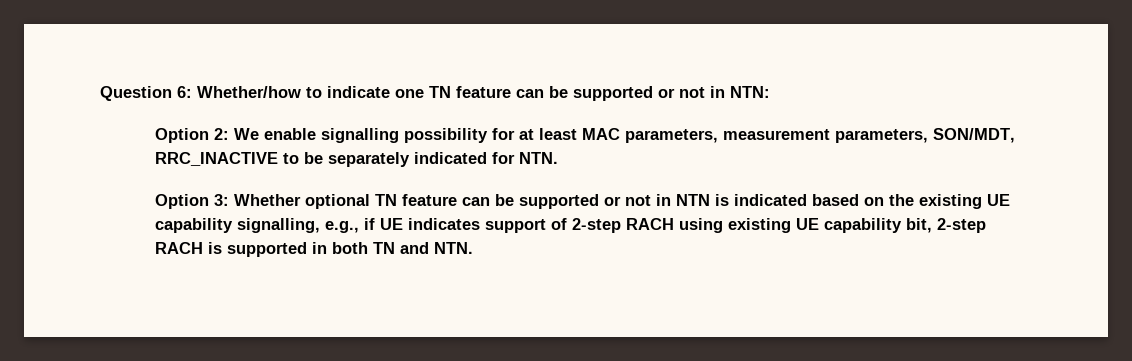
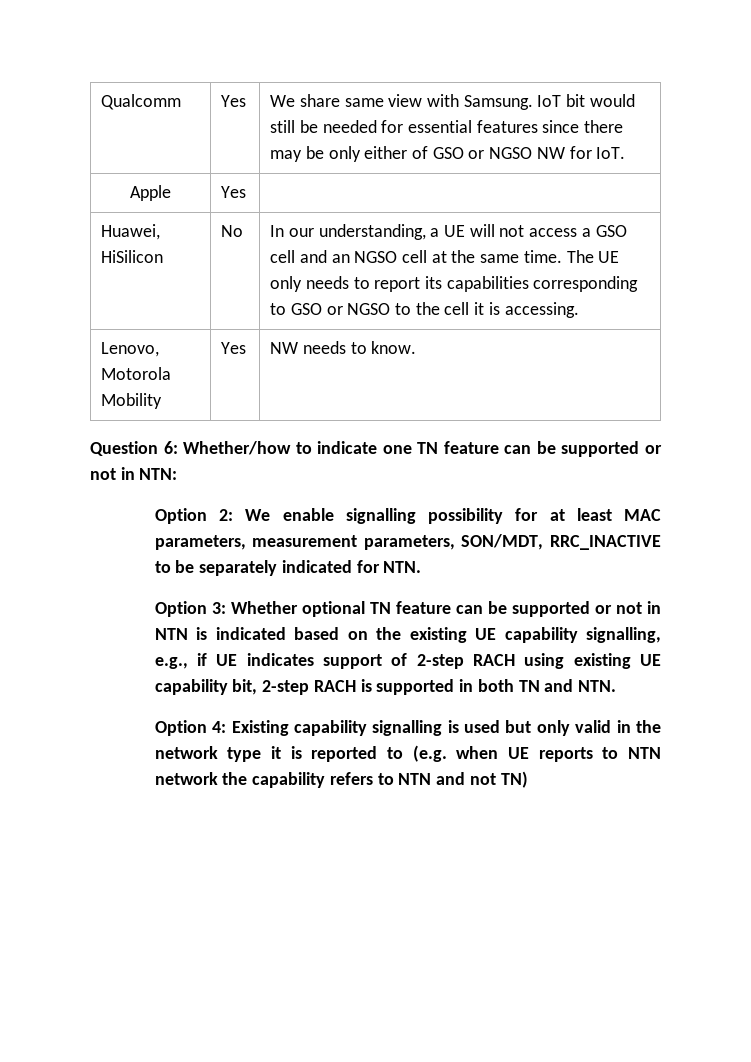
+ Qualcomm | Yes | We share same view with Samsung. IoT bit would still be needed for essential features since there may be only either of GSO or NGSO NW for IoT.
+ Apple | Yes |
+ Huawei, HiSilicon | No | In our understanding, a UE will not access a GSO cell and an NGSO cell at the same time. The UE only needs to report its capabilities corresponding to GSO or NGSO to the cell it is accessing.
+ Lenovo, Motorola Mobility | Yes | NW needs to know.
+ Option 4: Existing capability signalling is used but only valid in the network type it is reported to (e.g. when UE reports to NTN network the capability refers to NTN and not TN)

